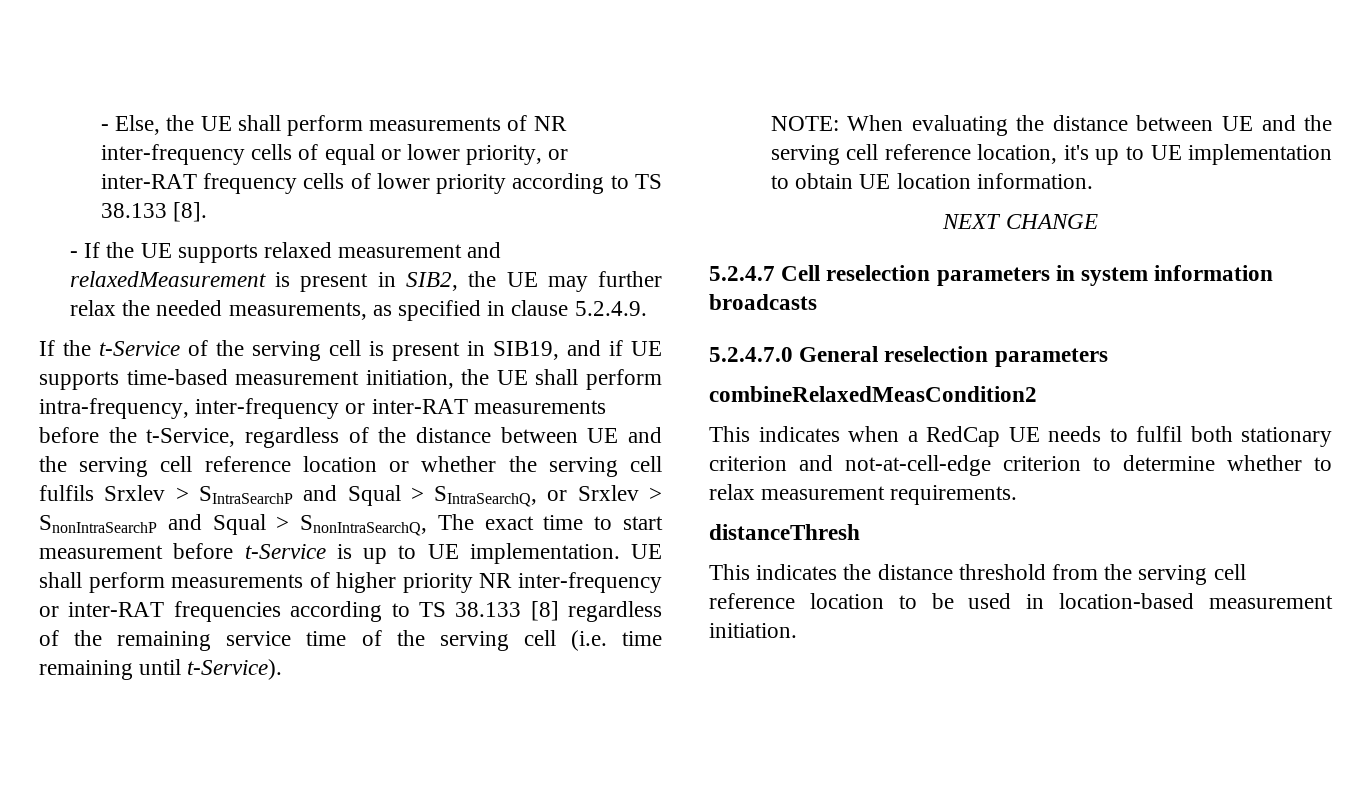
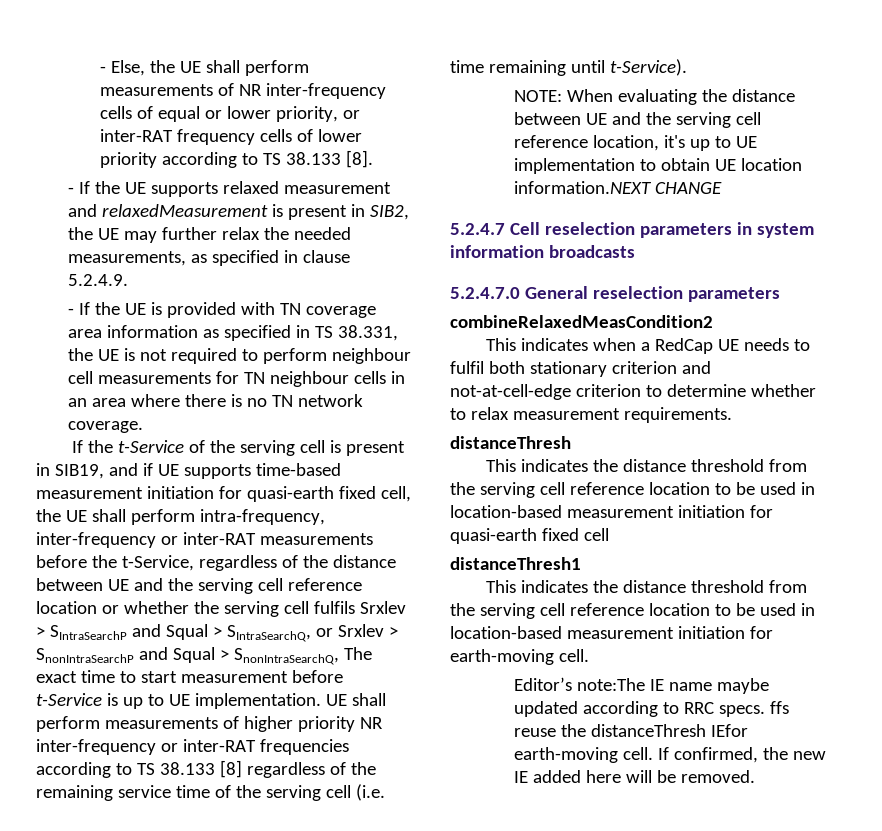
+ - If the UE is provided with TN coverage area information as specified in TS 38.331, the UE is not required to perform neighbour cell measurements for TN neighbour cells in an area where there is no TN network coverage.
- If the t-Service of the serving cell is present in SIB19, and if UE supports time-based measurement initiation, the UE shall perform intra-frequency, inter-frequency or inter-RAT measurements before the t-Service, regardless of the distance between UE and the serving cell reference location or whether the serving cell fulfils Srxlev > SIntraSearchP and Squal > SIntraSearchQ, or Srxlev > SnonIntraSearchP and Squal > SnonIntraSearchQ, The exact time to start measurement before t-Service is up to UE implementation.
+ If the t-Service of the serving cell is present in SIB19, and if UE supports time-based measurement initiation for quasi-earth fixed cell, the UE shall perform intra-frequency, inter-frequency or inter-RAT measurements before the t-Service, regardless of the distance between UE and the serving cell reference location or whether the serving cell fulfils Srxlev > SIntraSearchP and Squal > SIntraSearchQ, or Srxlev > SnonIntraSearchP and Squal > SnonIntraSearchQ, The exact time to start measurement before t-Service is up to UE implementation.
- NOTE: When evaluating the distance between UE and the serving cell reference location, it's up to UE implementation to obtain UE location information.
- NEXT CHANGE
+ NOTE: When evaluating the distance between UE and the serving cell reference location, it's up to UE implementation to obtain UE location information.NEXT CHANGE
- This indicates the distance threshold from the serving cell reference location to be used in location-based measurement initiation.
+ This indicates the distance threshold from the serving cell reference location to be used in location-based measurement initiation for quasi-earth fixed cell
+ distanceThresh1
+ This indicates the distance threshold from the serving cell reference location to be used in location-based measurement initiation for earth-moving cell.
+ Editor’s note:The IE name maybe updated according to RRC specs. ffs reuse the distanceThresh IEfor earth-moving cell. If confirmed, the new IE added here will be removed.

